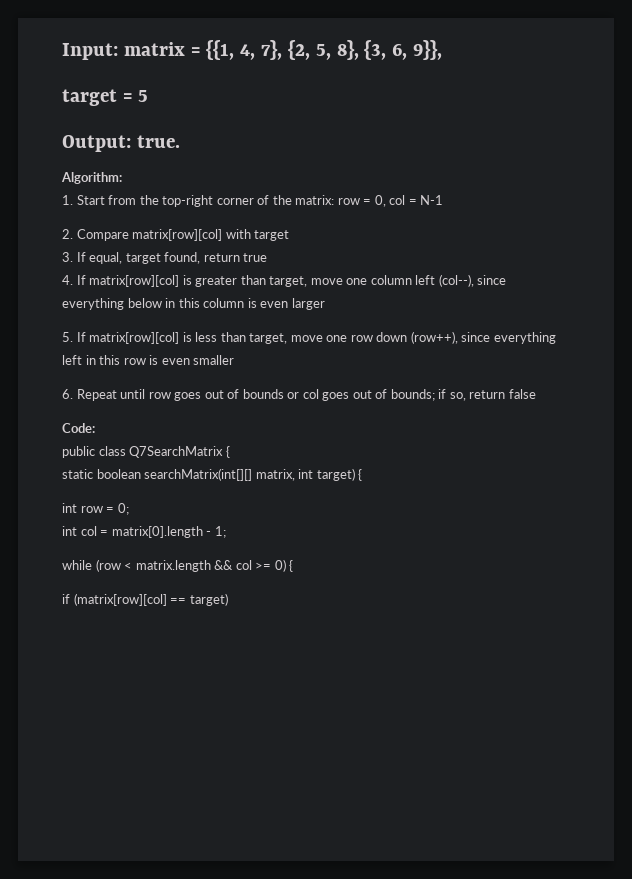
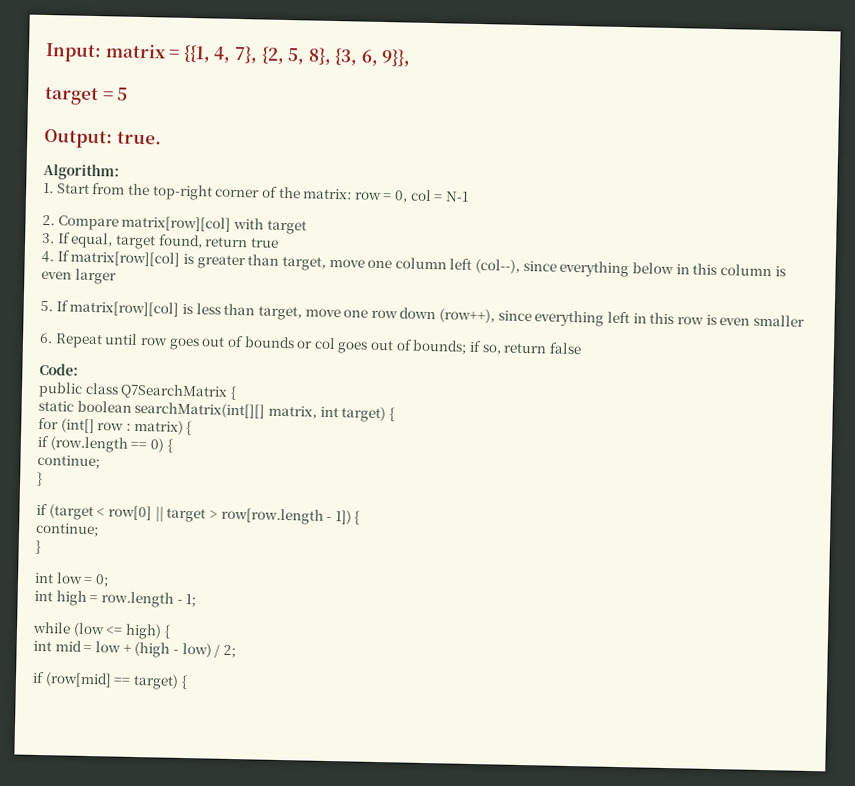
- int row = 0;
+ for (int[] row : matrix) {
+ if (row.length == 0) {
+ continue;
+ }
+ if (target < row[0] || target > row[row.length - 1]) {
+ continue;
+ }
+ int low = 0;
- int col = matrix[0].length - 1;
+ int high = row.length - 1;
- while (row < matrix.length && col >= 0) {
- if (matrix[row][col] == target)
+ while (low <= high) {
+ int mid = low + (high - low) / 2;
+ if (row[mid] == target) {

